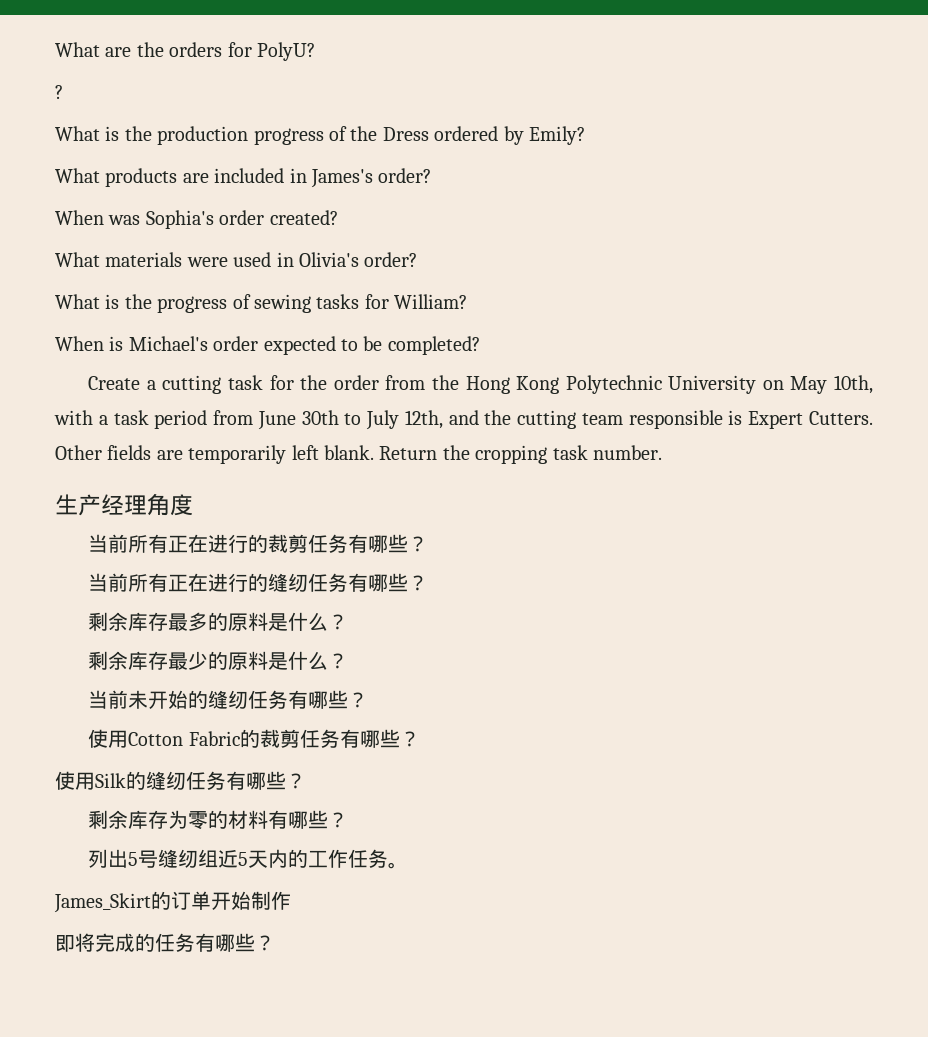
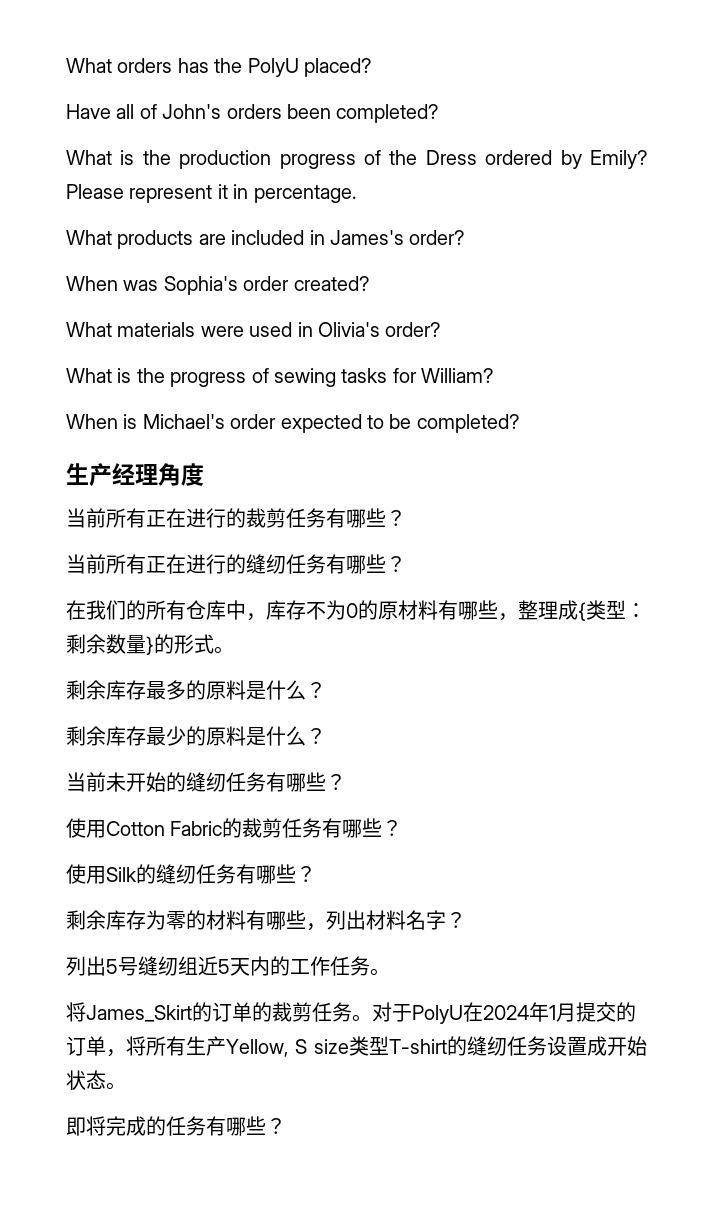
- What are the orders for PolyU?
- ?
+ What orders has the PolyU placed?
+ Have all of John's orders been completed?
+ Please represent it in percentage.
- Create a cutting task for the order from the Hong Kong Polytechnic University on May 10th, with a task period from June 30th to July 12th, and the cutting team responsible is Expert Cutters. Other fields are temporarily left blank. Return the cropping task number.
+ 在我们的所有仓库中，库存不为0的原材料有哪些，整理成{类型：剩余数量}的形式。
- 剩余库存为零的材料有哪些？
+ 剩余库存为零的材料有哪些，列出材料名字？
- James_Skirt的订单开始制作
+ 将James_Skirt的订单的裁剪任务。对于PolyU在2024年1月提交的订单，将所有生产Yellow, S size类型T-shirt的缝纫任务设置成开始状态。

